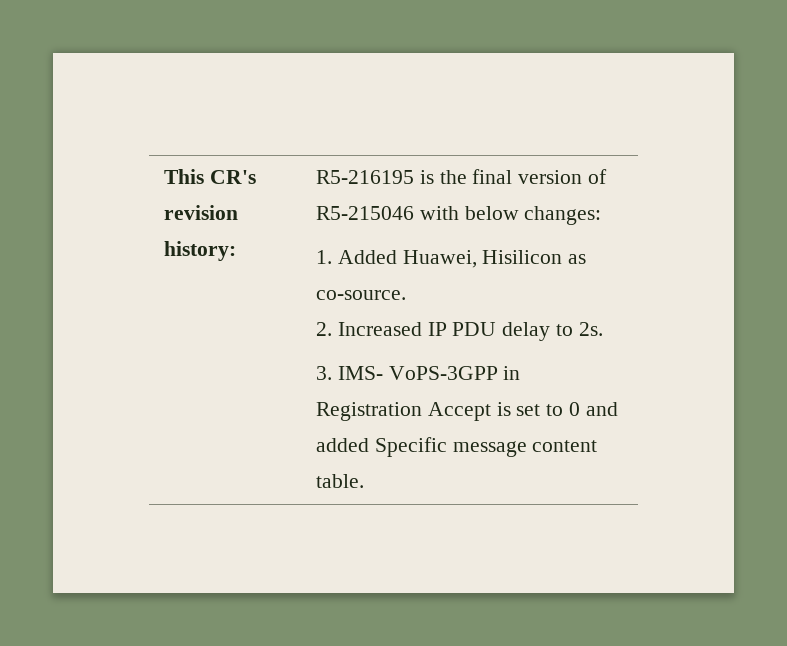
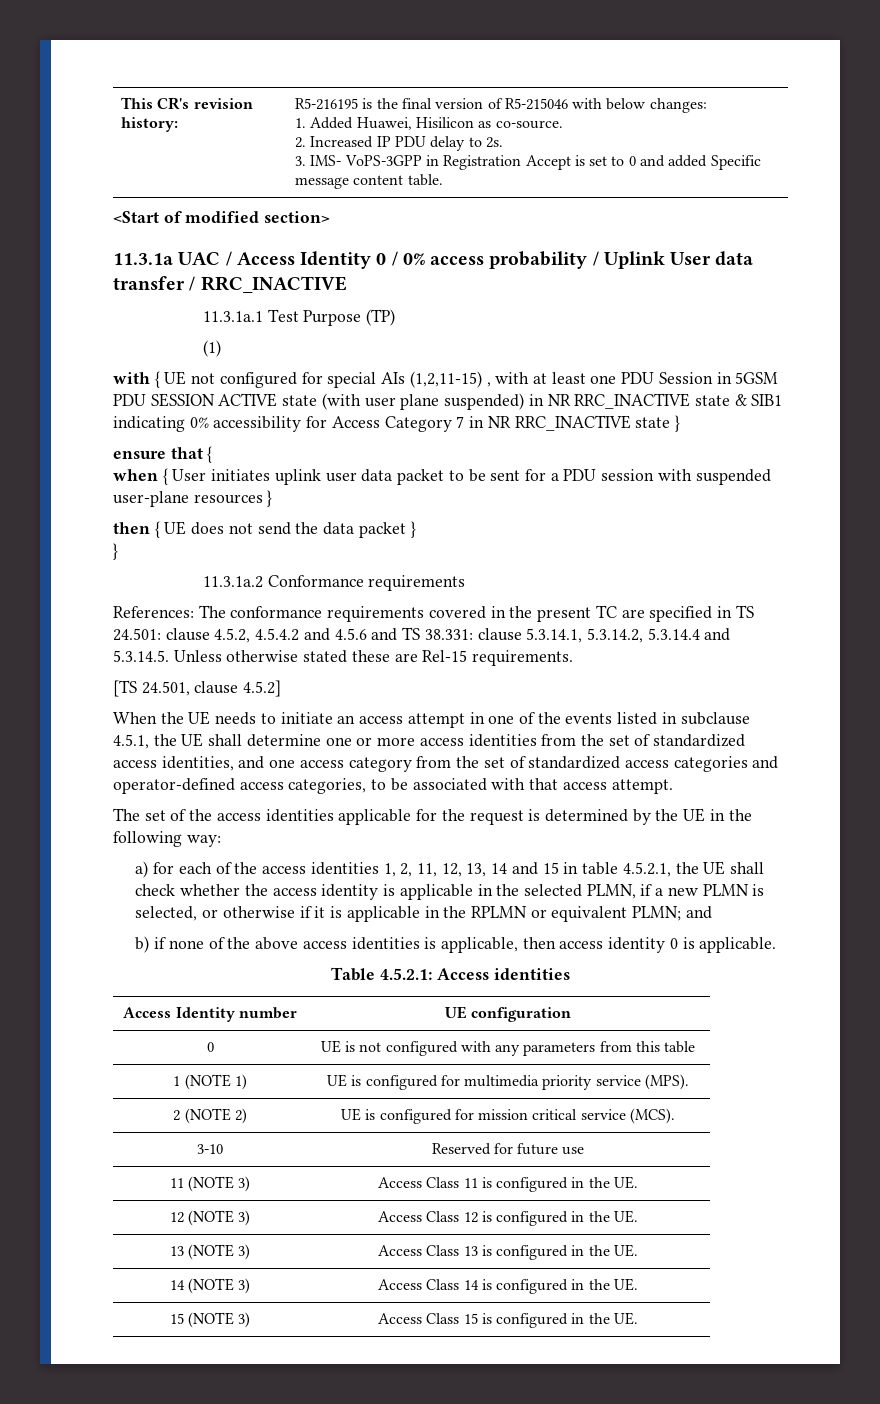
+ <Start of modified section>
+ 11.3.1a UAC / Access Identity 0 / 0% access probability / Uplink User data transfer / RRC_INACTIVE
+ 11.3.1a.1 Test Purpose (TP)
+ (1)
+ with { UE not configured for special AIs (1,2,11-15) , with at least one PDU Session in 5GSM PDU SESSION ACTIVE state (with user plane suspended) in NR RRC_INACTIVE state & SIB1 indicating 0% accessibility for Access Category 7 in NR RRC_INACTIVE state }
+ ensure that {
+ when { User initiates uplink user data packet to be sent for a PDU session with suspended user-plane resources }
+ then { UE does not send the data packet }
+ }
+ 11.3.1a.2 Conformance requirements
+ References: The conformance requirements covered in the present TC are specified in TS 24.501: clause 4.5.2, 4.5.4.2 and 4.5.6 and TS 38.331: clause 5.3.14.1, 5.3.14.2, 5.3.14.4 and 5.3.14.5. Unless otherwise stated these are Rel-15 requirements.
+ [TS 24.501, clause 4.5.2]
+ When the UE needs to initiate an access attempt in one of the events listed in subclause 4.5.1, the UE shall determine one or more access identities from the set of standardized access identities, and one access category from the set of standardized access categories and operator-defined access categories, to be associated with that access attempt.
+ The set of the access identities applicable for the request is determined by the UE in the following way:
+ a) for each of the access identities 1, 2, 11, 12, 13, 14 and 15 in table 4.5.2.1, the UE shall check whether the access identity is applicable in the selected PLMN, if a new PLMN is selected, or otherwise if it is applicable in the RPLMN or equivalent PLMN; and
+ b) if none of the above access identities is applicable, then access identity 0 is applicable.
+ Table 4.5.2.1: Access identities
+ Access Identity number | UE configuration
+ 0 | UE is not configured with any parameters from this table
+ 1 (NOTE 1) | UE is configured for multimedia priority service (MPS).
+ 2 (NOTE 2) | UE is configured for mission critical service (MCS).
+ 3-10 | Reserved for future use
+ 11 (NOTE 3) | Access Class 11 is configured in the UE.
+ 12 (NOTE 3) | Access Class 12 is configured in the UE.
+ 13 (NOTE 3) | Access Class 13 is configured in the UE.
+ 14 (NOTE 3) | Access Class 14 is configured in the UE.
+ 15 (NOTE 3) | Access Class 15 is configured in the UE.

